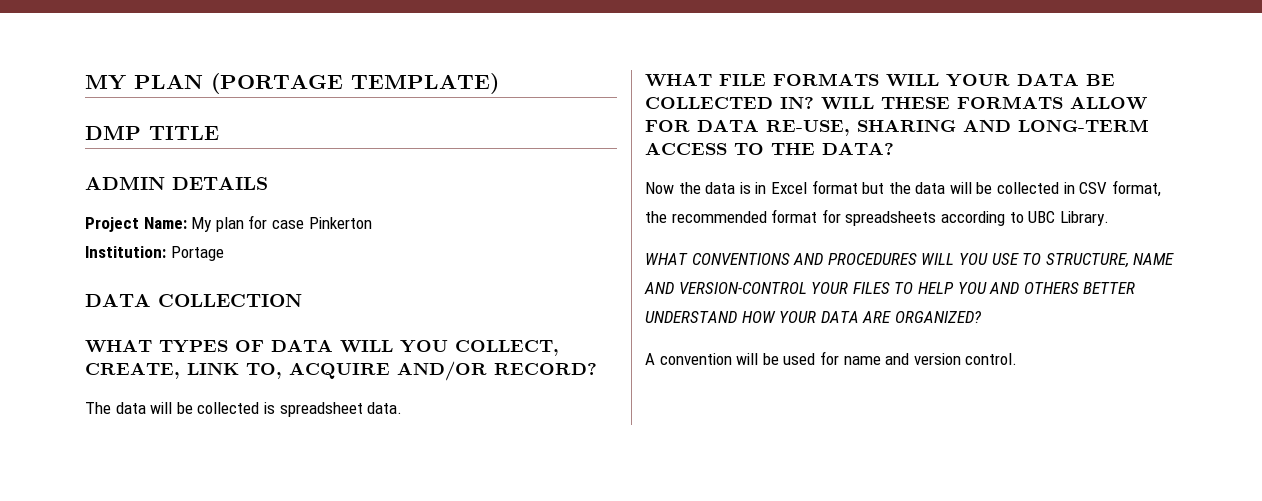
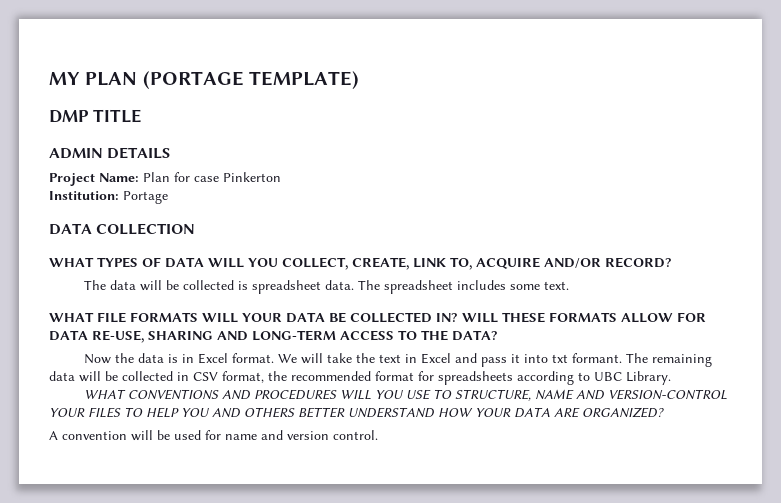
- Project Name: My plan for case Pinkerton
+ Project Name: Plan for case Pinkerton
+ The spreadsheet includes some text.
- Now the data is in Excel format but the data will be collected in CSV format, the recommended format for spreadsheets according to UBC Library.
+ Now the data is in Excel format. We will take the text in Excel and pass it into txt formant. The remaining data will be collected in CSV format, the recommended format for spreadsheets according to UBC Library.

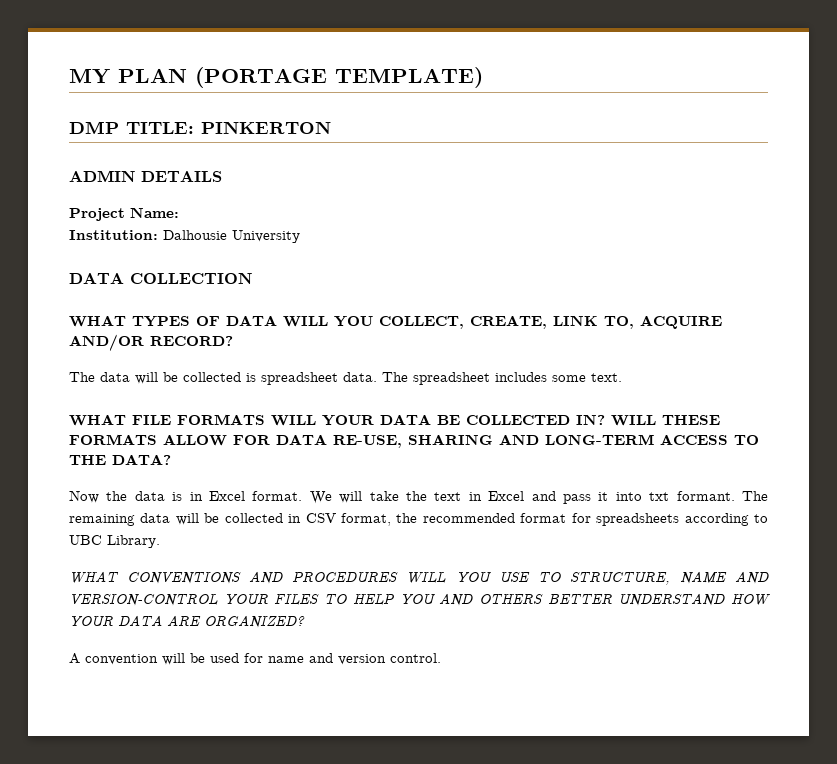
- DMP TITLE
+ DMP TITLE: PINKERTON
- Project Name: Plan for case Pinkerton
+ Project Name:
- Institution: Portage
+ Institution: Dalhousie University

